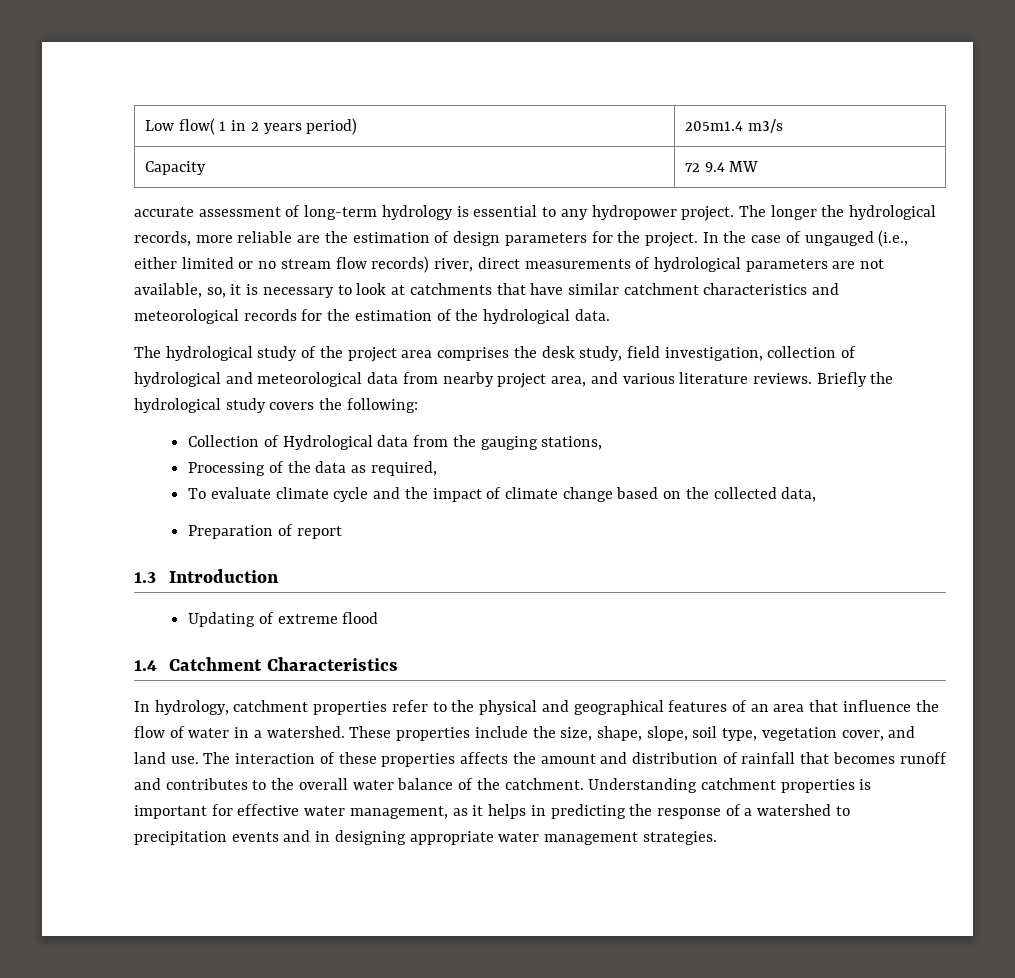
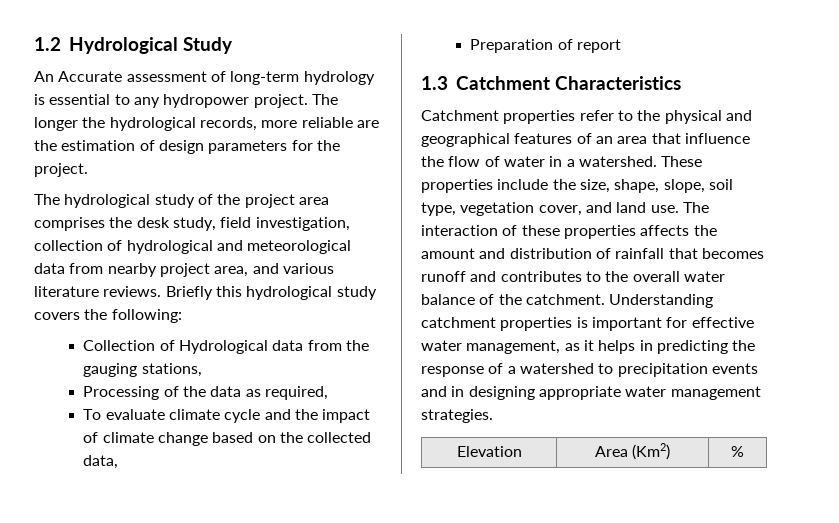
- Low flow( 1 in 2 years period) | 205m1.4 m3/s
- Capacity | 72 9.4 MW
- accurate assessment of long-term hydrology is essential to any hydropower project.
+ 1.2 Hydrological Study
+ An Accurate assessment of long-term hydrology is essential to any hydropower project.
- In the case of ungauged (i.e., either limited or no stream flow records) river, direct measurements of hydrological parameters are not available, so, it is necessary to look at catchments that have similar catchment characteristics and meteorological records for the estimation of the hydrological data.
- Briefly the hydrological study covers the following:
+ Briefly this hydrological study covers the following:
- 1.3 Introduction
- Updating of extreme flood
- 1.4 Catchment Characteristics
+ 1.3 Catchment Characteristics
- In hydrology, catchment properties refer to the physical and geographical features of an area that influence the flow of water in a watershed.
+ Catchment properties refer to the physical and geographical features of an area that influence the flow of water in a watershed.
+ Elevation | Area (Km2) | %

